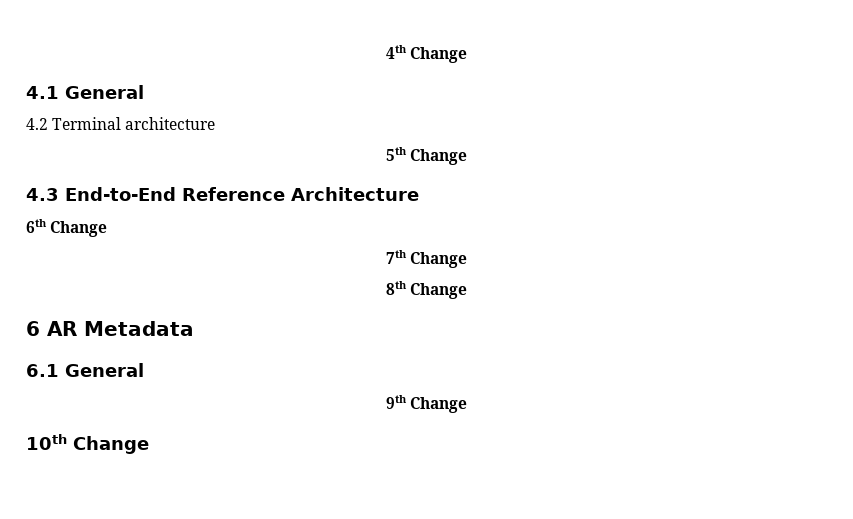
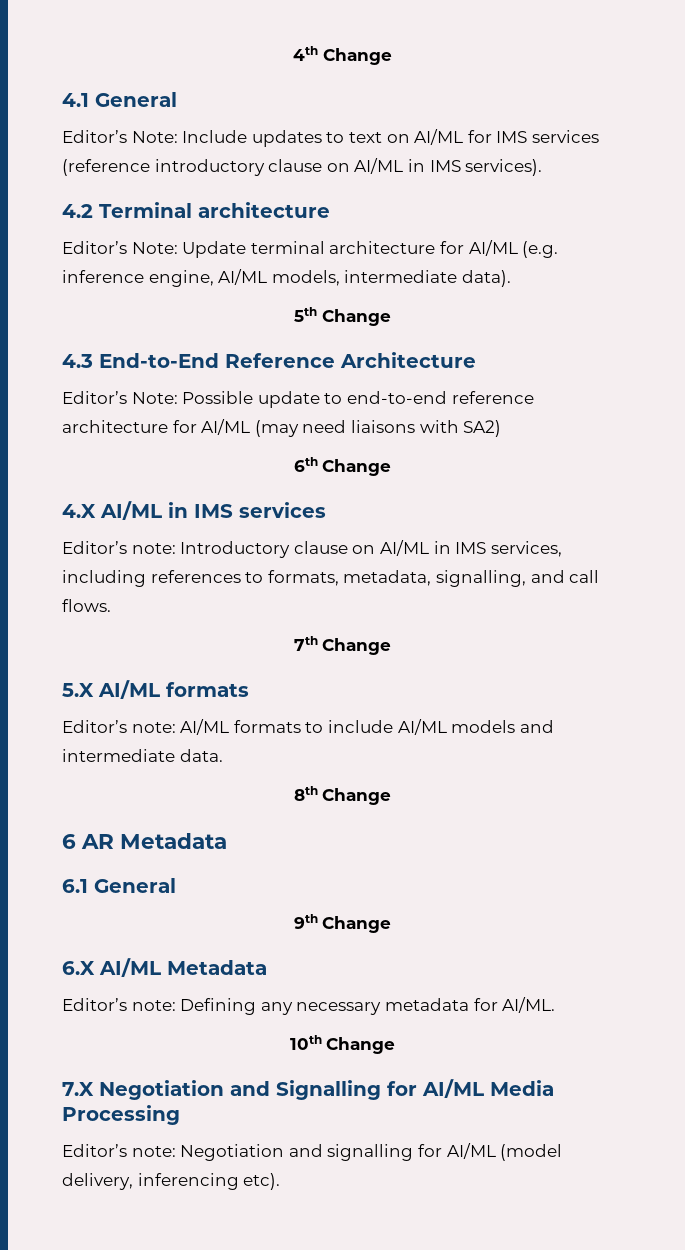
+ Editor’s Note: Include updates to text on AI/ML for IMS services (reference introductory clause on AI/ML in IMS services).
  4.2 Terminal architecture
+ Editor’s Note: Update terminal architecture for AI/ML (e.g. inference engine, AI/ML models, intermediate data).
+ Editor’s Note: Possible update to end-to-end reference architecture for AI/ML (may need liaisons with SA2)
  6th Change
+ 4.X AI/ML in IMS services
+ Editor’s note: Introductory clause on AI/ML in IMS services, including references to formats, metadata, signalling, and call flows.
  7th Change
+ 5.X AI/ML formats
+ Editor’s note: AI/ML formats to include AI/ML models and intermediate data.
+ 6.X AI/ML Metadata
+ Editor’s note: Defining any necessary metadata for AI/ML.
  10th Change
+ 7.X Negotiation and Signalling for AI/ML Media Processing
+ Editor’s note: Negotiation and signalling for AI/ML (model delivery, inferencing etc).

